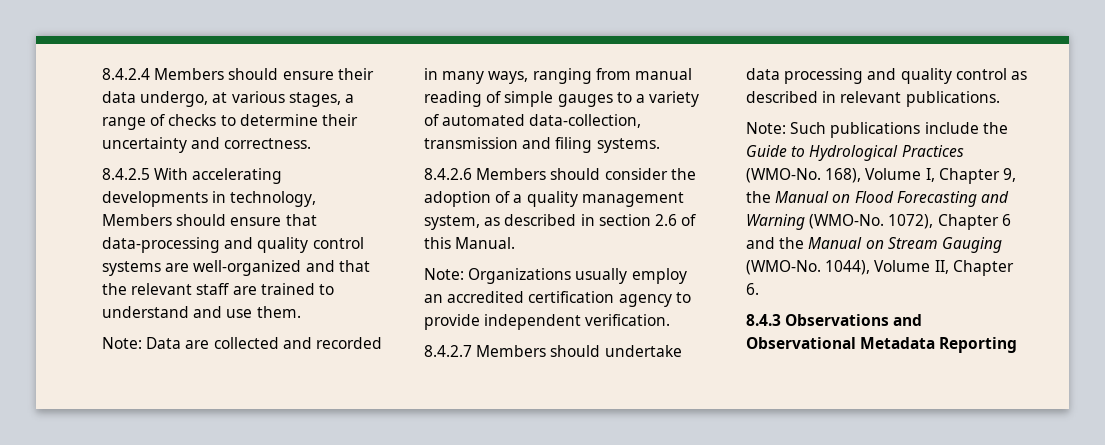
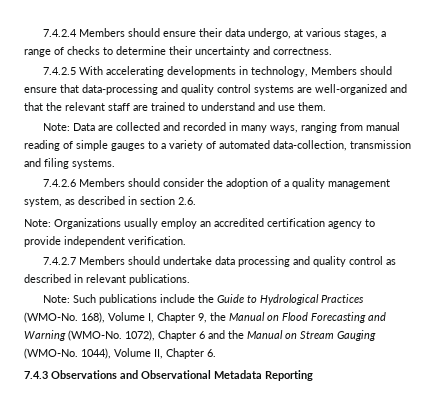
- 8.4.2.4 Members should ensure their data undergo, at various stages, a range of checks to determine their uncertainty and correctness.
+ 7.4.2.4 Members should ensure their data undergo, at various stages, a range of checks to determine their uncertainty and correctness.
- 8.4.2.5 With accelerating developments in technology, Members should ensure that data-processing and quality control systems are well-organized and that the relevant staff are trained to understand and use them.
+ 7.4.2.5 With accelerating developments in technology, Members should ensure that data-processing and quality control systems are well-organized and that the relevant staff are trained to understand and use them.
- 8.4.2.6 Members should consider the adoption of a quality management system, as described in section 2.6 of this Manual.
+ 7.4.2.6 Members should consider the adoption of a quality management system, as described in section 2.6.
- 8.4.2.7 Members should undertake data processing and quality control as described in relevant publications.
+ 7.4.2.7 Members should undertake data processing and quality control as described in relevant publications.
- 8.4.3 Observations and Observational Metadata Reporting
+ 7.4.3 Observations and Observational Metadata Reporting

